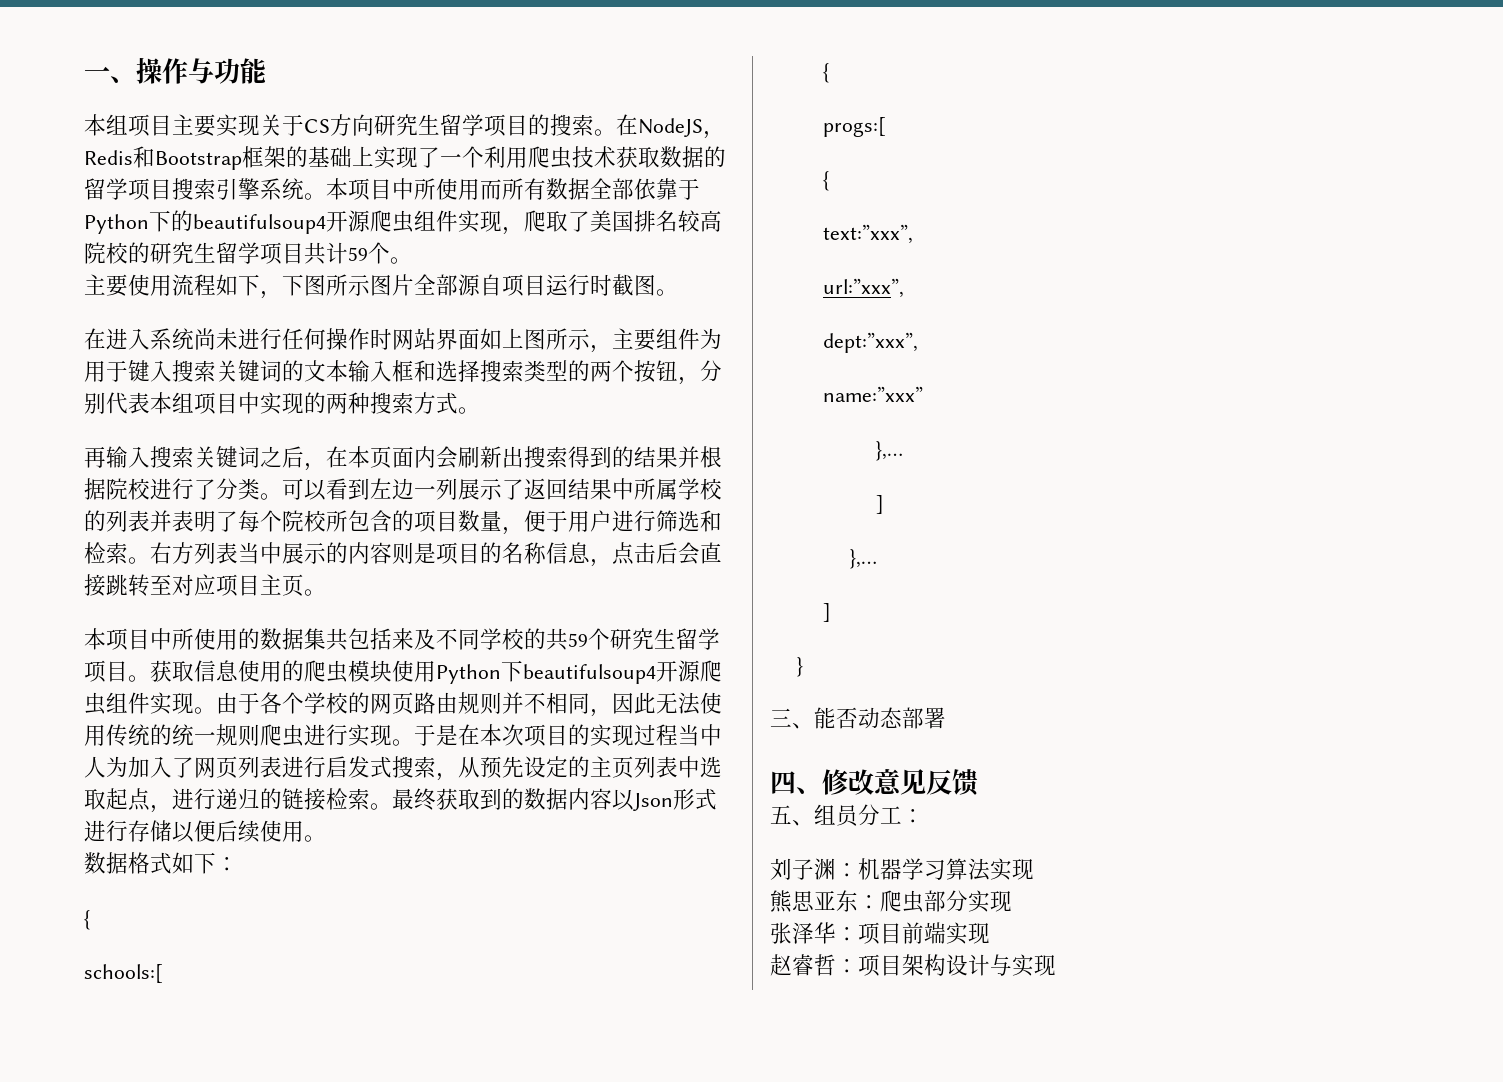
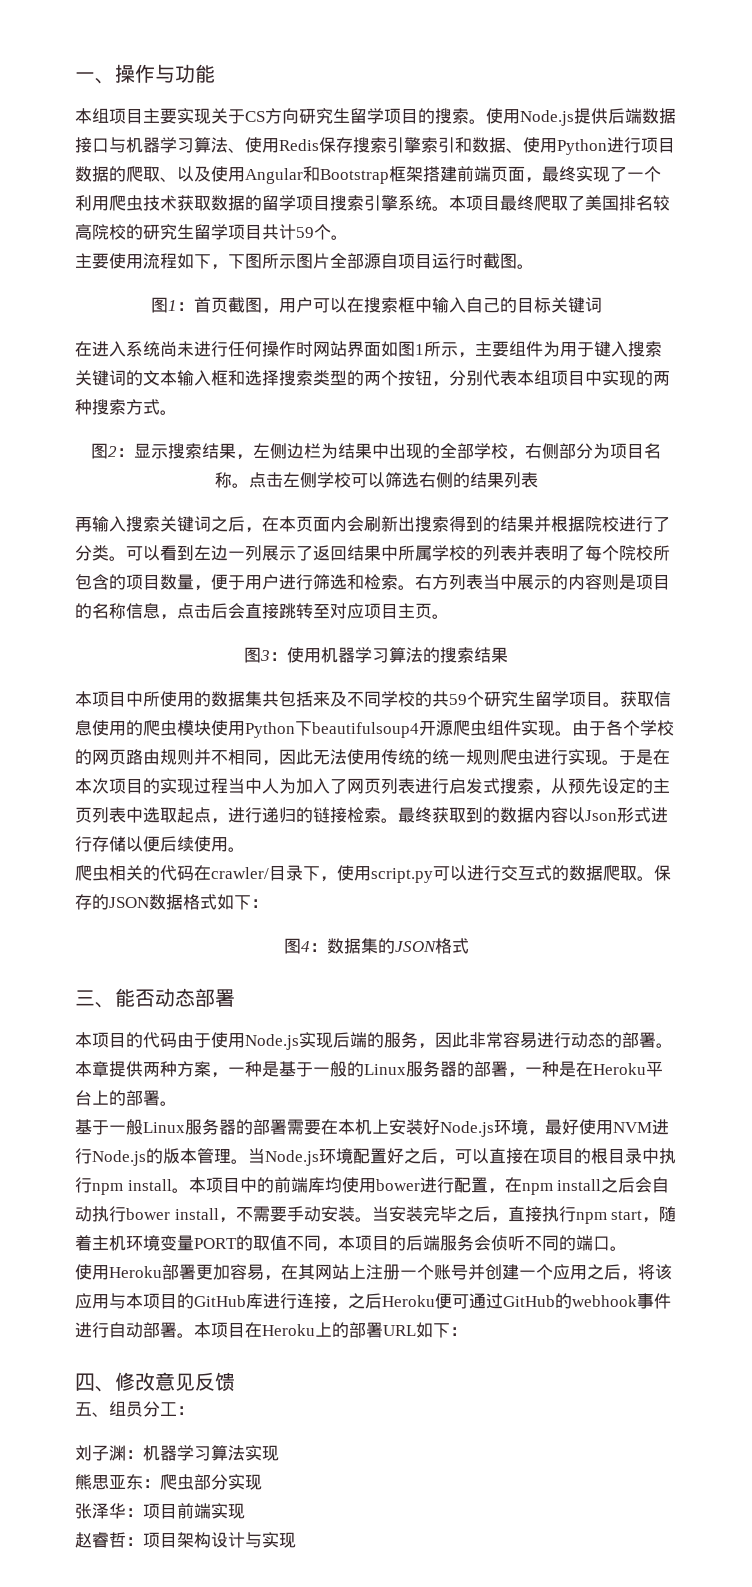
- 在NodeJS，Redis和Bootstrap框架的基础上实现了一个利用爬虫技术获取数据的留学项目搜索引擎系统。
+ 使用Node.js提供后端数据接口与机器学习算法、使用Redis保存搜索引擎索引和数据、使用Python进行项目数据的爬取、以及使用Angular和Bootstrap框架搭建前端页面，最终实现了一个利用爬虫技术获取数据的留学项目搜索引擎系统。
- 本项目中所使用而所有数据全部依靠于Python下的beautifulsoup4开源爬虫组件实现，爬取了美国排名较高院校的研究生留学项目共计59个。
+ 本项目最终爬取了美国排名较高院校的研究生留学项目共计59个。
+ 图1：首页截图，用户可以在搜索框中输入自己的目标关键词
- 在进入系统尚未进行任何操作时网站界面如上图所示，主要组件为用于键入搜索关键词的文本输入框和选择搜索类型的两个按钮，分别代表本组项目中实现的两种搜索方式。
+ 在进入系统尚未进行任何操作时网站界面如图1所示，主要组件为用于键入搜索关键词的文本输入框和选择搜索类型的两个按钮，分别代表本组项目中实现的两种搜索方式。
+ 图2：显示搜索结果，左侧边栏为结果中出现的全部学校，右侧部分为项目名称。点击左侧学校可以筛选右侧的结果列表
+ 图3：使用机器学习算法的搜索结果
- 数据格式如下：
- {
- schools:[
- {
- progs:[
- {
- text:”xxx”,
- url:”xxx”,
- dept:”xxx”,
- name:”xxx”
- },…
- ]
- },…
- ]
- }
+ 爬虫相关的代码在crawler/目录下，使用script.py可以进行交互式的数据爬取。保存的JSON数据格式如下：
+ 图4：数据集的JSON格式
  三、能否动态部署
+ 本项目的代码由于使用Node.js实现后端的服务，因此非常容易进行动态的部署。本章提供两种方案，一种是基于一般的Linux服务器的部署，一种是在Heroku平台上的部署。
+ 基于一般Linux服务器的部署需要在本机上安装好Node.js环境，最好使用NVM进行Node.js的版本管理。当Node.js环境配置好之后，可以直接在项目的根目录中执行npm install。本项目中的前端库均使用bower进行配置，在npm install之后会自动执行bower install，不需要手动安装。当安装完毕之后，直接执行npm start，随着主机环境变量PORT的取值不同，本项目的后端服务会侦听不同的端口。
+ 使用Heroku部署更加容易，在其网站上注册一个账号并创建一个应用之后，将该应用与本项目的GitHub库进行连接，之后Heroku便可通过GitHub的webhook事件进行自动部署。本项目在Heroku上的部署URL如下：

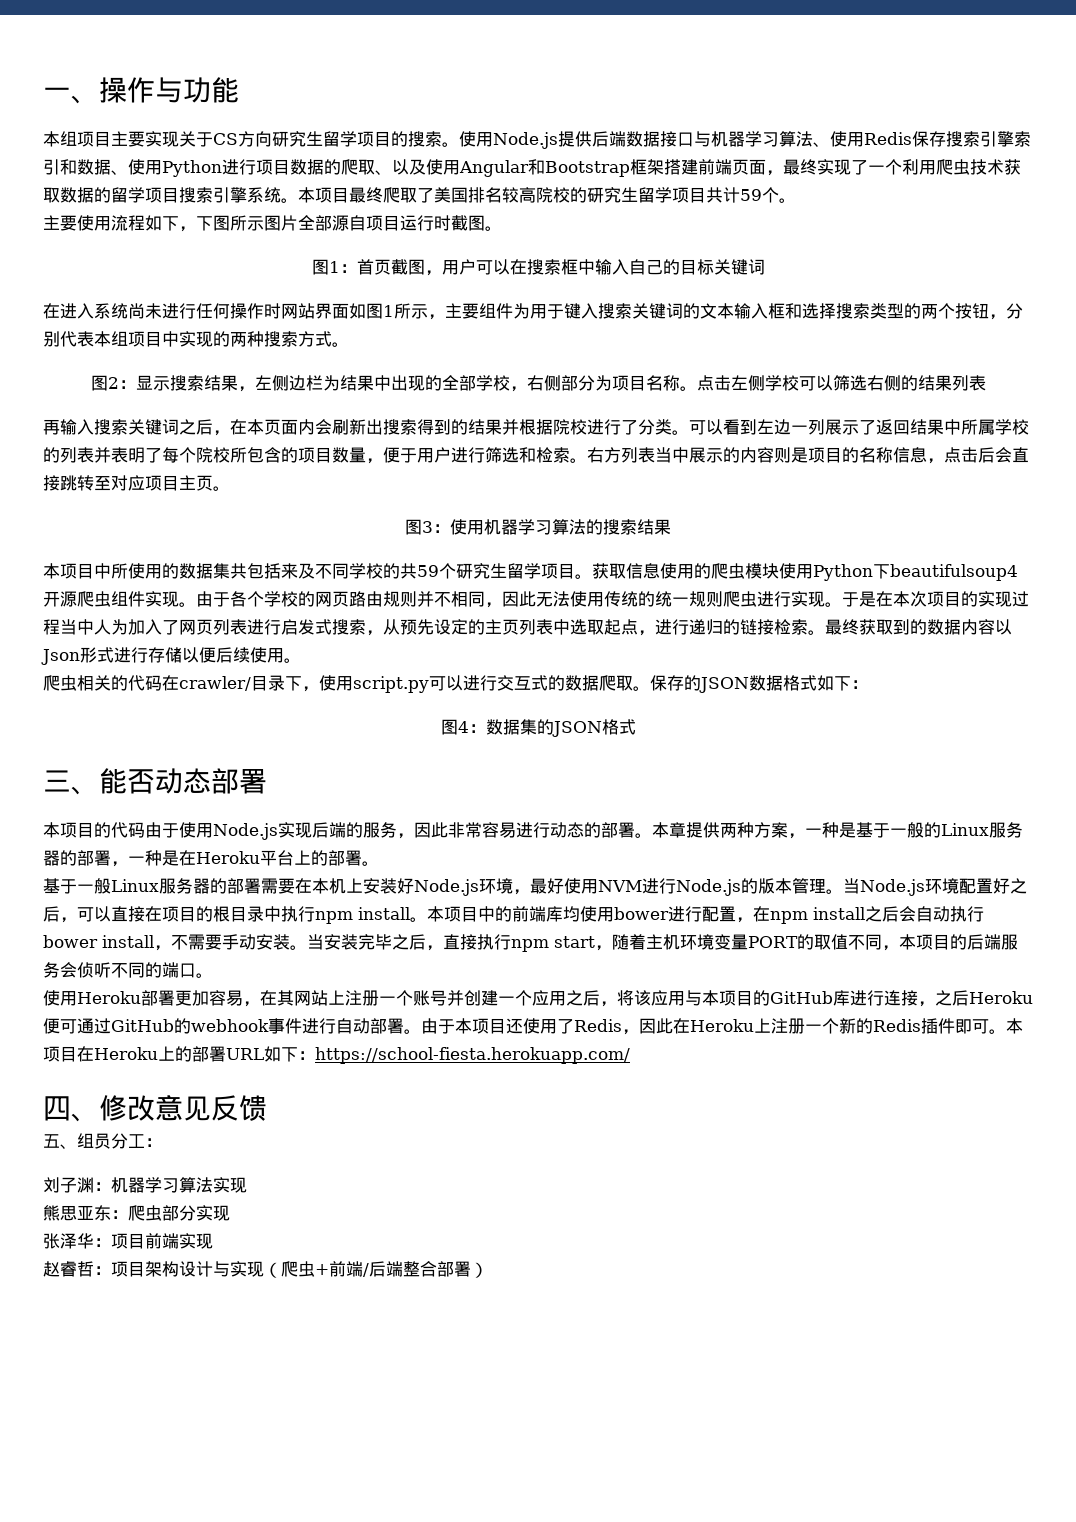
+ 由于本项目还使用了Redis，因此在Heroku上注册一个新的Redis插件即可。
- 本项目在Heroku上的部署URL如下：
+ 本项目在Heroku上的部署URL如下：https://school-fiesta.herokuapp.com/
- 赵睿哲：项目架构设计与实现
+ 赵睿哲：项目架构设计与实现（爬虫+前端/后端整合部署）

